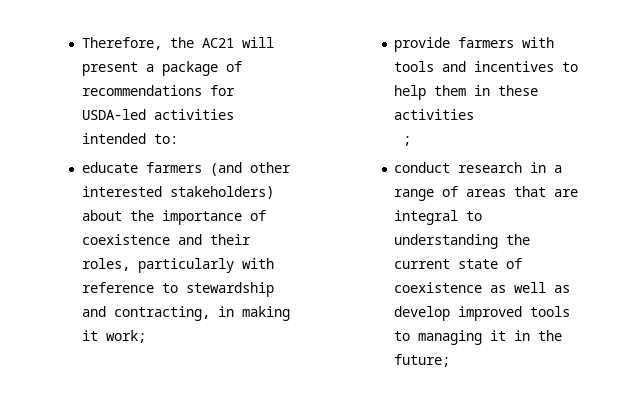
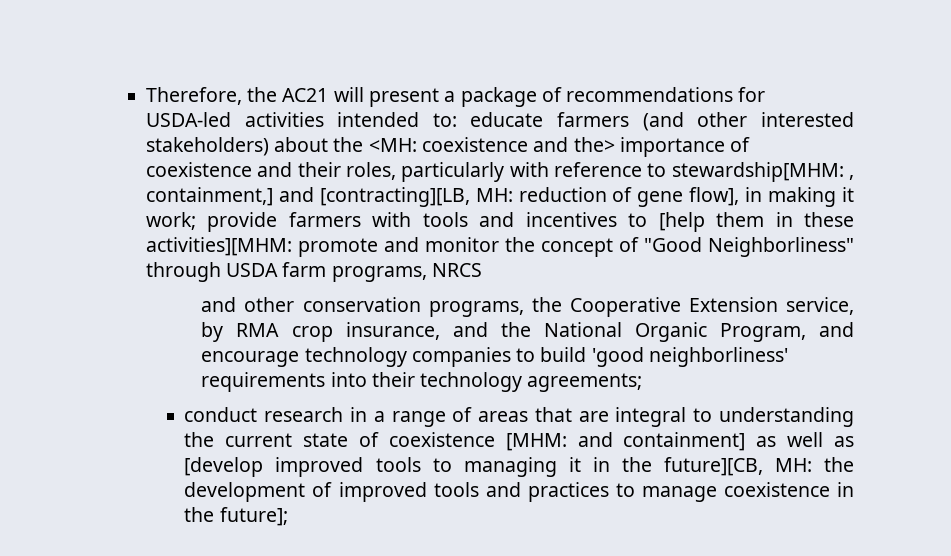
- Therefore, the AC21 will present a package of recommendations for USDA-led activities intended to:
- educate farmers (and other interested stakeholders) about the importance of coexistence and their roles, particularly with reference to stewardship and contracting, in making it work;
- provide farmers with tools and incentives to help them in these activities
- ;
+ Therefore, the AC21 will present a package of recommendations for USDA-led activities intended to: educate farmers (and other interested stakeholders) about the <MH: coexistence and the> importance of coexistence and their roles, particularly with reference to stewardship[MHM: , containment,] and [contracting][LB, MH: reduction of gene flow], in making it work; provide farmers with tools and incentives to [help them in these activities][MHM: promote and monitor the concept of "Good Neighborliness" through USDA farm programs, NRCS
+ and other conservation programs, the Cooperative Extension service, by RMA crop insurance, and the National Organic Program, and encourage technology companies to build 'good neighborliness' requirements into their technology agreements;
- conduct research in a range of areas that are integral to understanding the current state of coexistence as well as develop improved tools to managing it in the future;
+ conduct research in a range of areas that are integral to understanding the current state of coexistence [MHM: and containment] as well as [develop improved tools to managing it in the future][CB, MH: the development of improved tools and practices to manage coexistence in the future];

